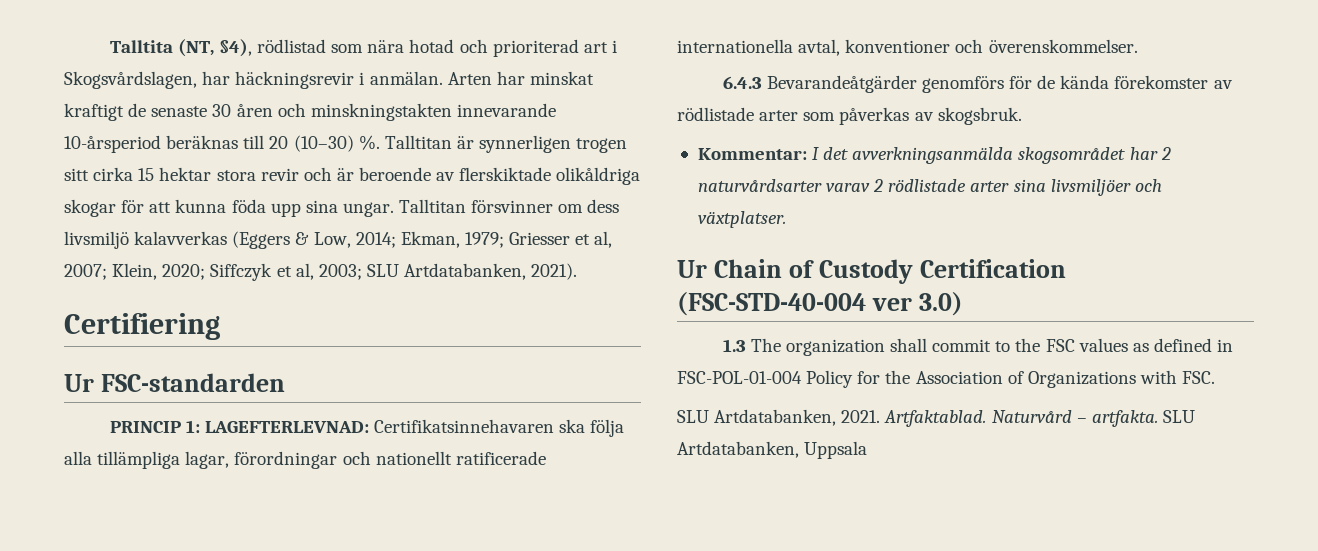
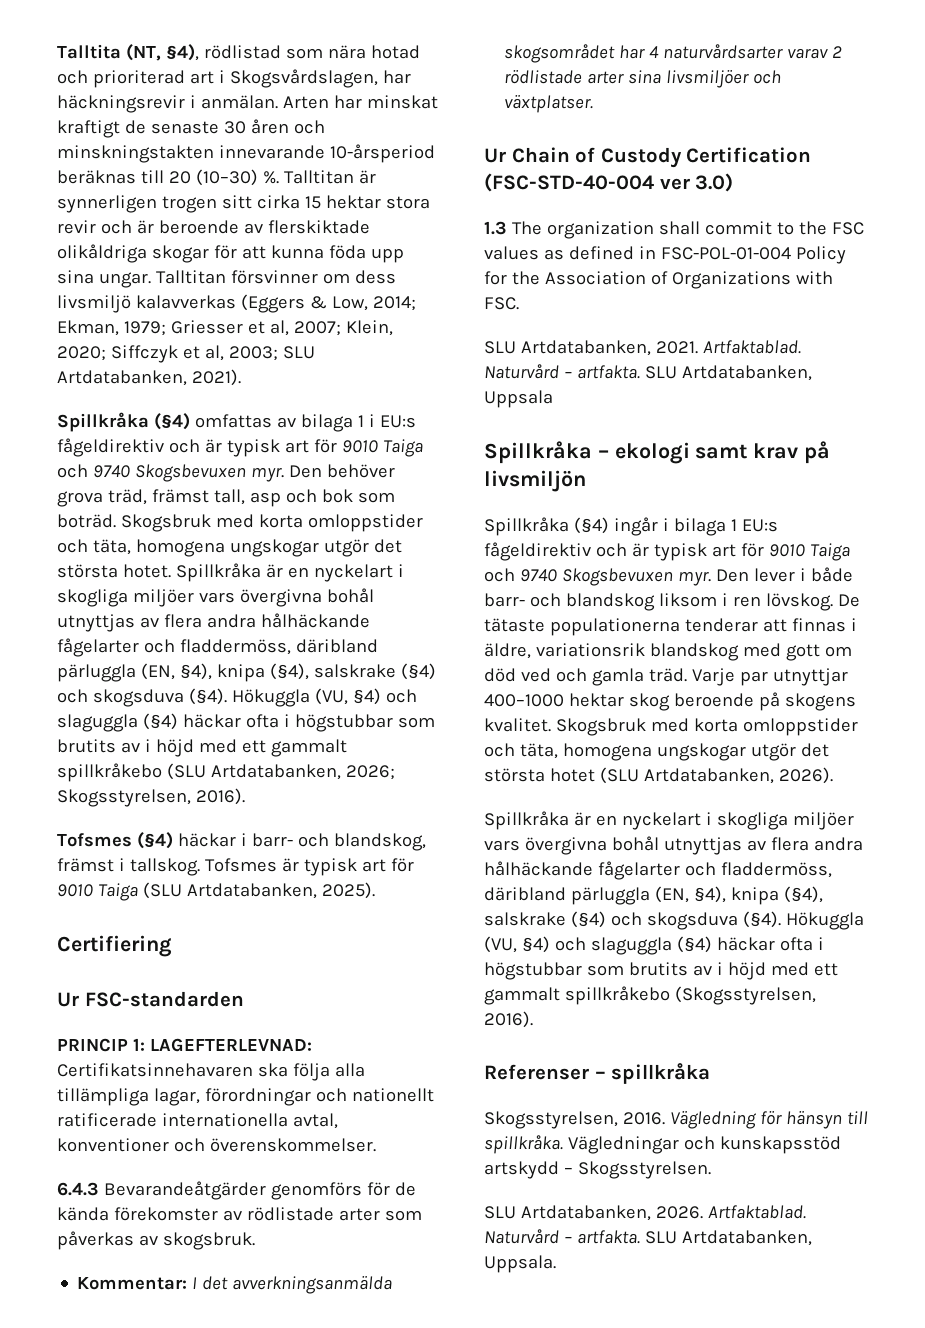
+ Spillkråka (§4) omfattas av bilaga 1 i EU:s fågeldirektiv och är typisk art för 9010 Taiga och 9740 Skogsbevuxen myr. Den behöver grova träd, främst tall, asp och bok som boträd. Skogsbruk med korta omloppstider och täta, homogena ungskogar utgör det största hotet. Spillkråka är en nyckelart i skogliga miljöer vars övergivna bohål utnyttjas av flera andra hålhäckande fågelarter och fladdermöss, däribland pärluggla (EN, §4), knipa (§4), salskrake (§4) och skogsduva (§4). Hökuggla (VU, §4) och slaguggla (§4) häckar ofta i högstubbar som brutits av i höjd med ett gammalt spillkråkebo (SLU Artdatabanken, 2026; Skogsstyrelsen, 2016).
+ Tofsmes (§4) häckar i barr- och blandskog, främst i tallskog. Tofsmes är typisk art för 9010 Taiga (SLU Artdatabanken, 2025).
- Kommentar: I det avverkningsanmälda skogsområdet har 2 naturvårdsarter varav 2 rödlistade arter sina livsmiljöer och växtplatser.
+ Kommentar: I det avverkningsanmälda skogsområdet har 4 naturvårdsarter varav 2 rödlistade arter sina livsmiljöer och växtplatser.
+ Spillkråka – ekologi samt krav på livsmiljön
+ Spillkråka (§4) ingår i bilaga 1 EU:s fågeldirektiv och är typisk art för 9010 Taiga och 9740 Skogsbevuxen myr. Den lever i både barr- och blandskog liksom i ren lövskog. De tätaste populationerna tenderar att finnas i äldre, variationsrik blandskog med gott om död ved och gamla träd. Varje par utnyttjar 400–1000 hektar skog beroende på skogens kvalitet. Skogsbruk med korta omloppstider och täta, homogena ungskogar utgör det största hotet (SLU Artdatabanken, 2026).
+ Spillkråka är en nyckelart i skogliga miljöer vars övergivna bohål utnyttjas av flera andra hålhäckande fågelarter och fladdermöss, däribland pärluggla (EN, §4), knipa (§4), salskrake (§4) och skogsduva (§4). Hökuggla (VU, §4) och slaguggla (§4) häckar ofta i högstubbar som brutits av i höjd med ett gammalt spillkråkebo (Skogsstyrelsen, 2016).
+ Referenser – spillkråka
+ Skogsstyrelsen, 2016. Vägledning för hänsyn till spillkråka. Vägledningar och kunskapsstöd artskydd – Skogsstyrelsen.
+ SLU Artdatabanken, 2026. Artfaktablad. Naturvård – artfakta. SLU Artdatabanken, Uppsala.

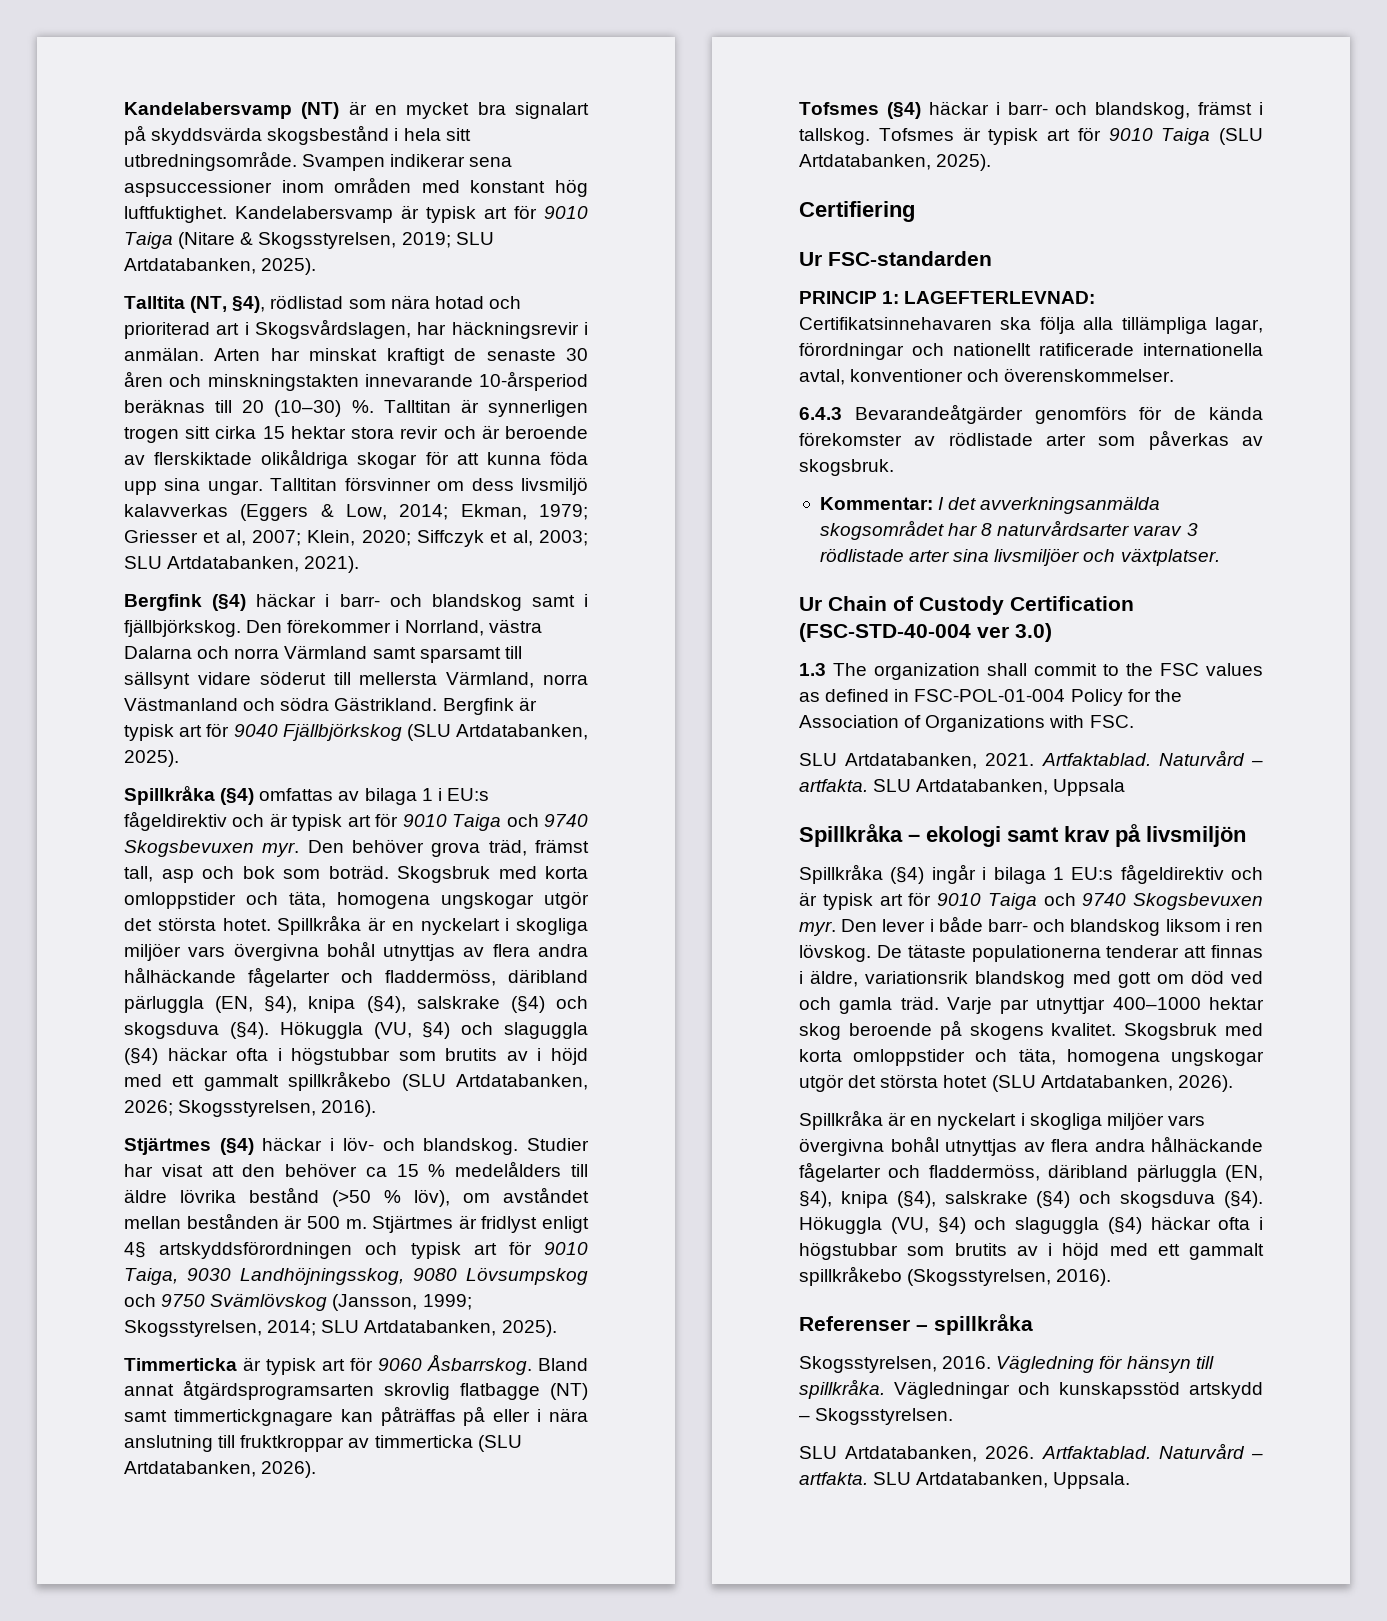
+ Kandelabersvamp (NT) är en mycket bra signalart på skyddsvärda skogsbestånd i hela sitt utbredningsområde. Svampen indikerar sena aspsuccessioner inom områden med konstant hög luftfuktighet. Kandelabersvamp är typisk art för 9010 Taiga (Nitare & Skogsstyrelsen, 2019; SLU Artdatabanken, 2025).
+ Bergfink (§4) häckar i barr- och blandskog samt i fjällbjörkskog. Den förekommer i Norrland, västra Dalarna och norra Värmland samt sparsamt till sällsynt vidare söderut till mellersta Värmland, norra Västmanland och södra Gästrikland. Bergfink är typisk art för 9040 Fjällbjörkskog (SLU Artdatabanken, 2025).
+ Stjärtmes (§4) häckar i löv- och blandskog. Studier har visat att den behöver ca 15 % medelålders till äldre lövrika bestånd (>50 % löv), om avståndet mellan bestånden är 500 m. Stjärtmes är fridlyst enligt 4§ artskyddsförordningen och typisk art för 9010 Taiga, 9030 Landhöjningsskog, 9080 Lövsumpskog och 9750 Svämlövskog (Jansson, 1999; Skogsstyrelsen, 2014; SLU Artdatabanken, 2025).
+ Timmerticka är typisk art för 9060 Åsbarrskog. Bland annat åtgärdsprogramsarten skrovlig flatbagge (NT) samt timmertickgnagare kan påträffas på eller i nära anslutning till fruktkroppar av timmerticka (SLU Artdatabanken, 2026).
- Kommentar: I det avverkningsanmälda skogsområdet har 4 naturvårdsarter varav 2 rödlistade arter sina livsmiljöer och växtplatser.
+ Kommentar: I det avverkningsanmälda skogsområdet har 8 naturvårdsarter varav 3 rödlistade arter sina livsmiljöer och växtplatser.

